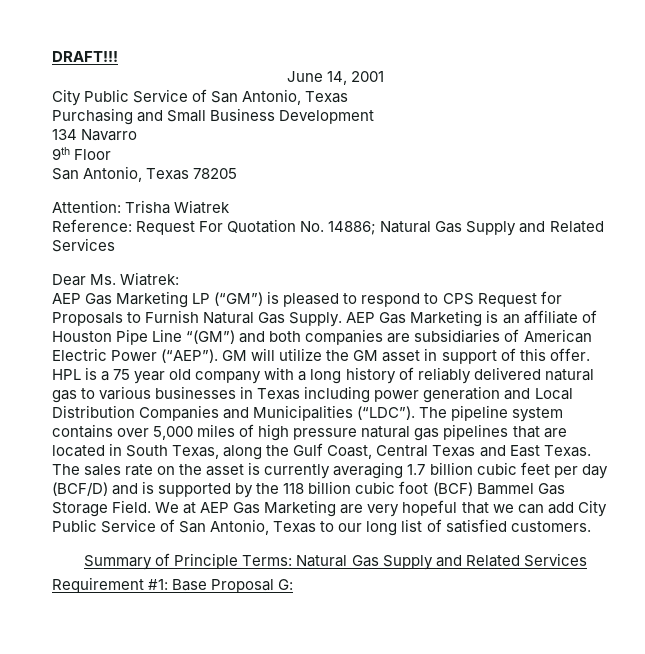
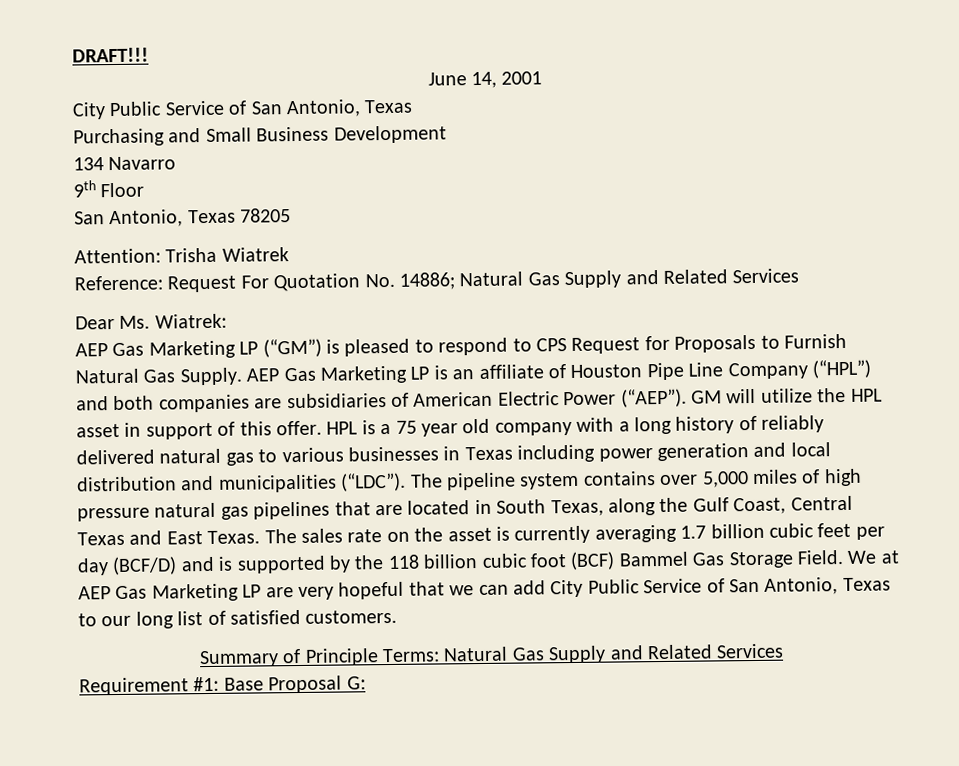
- AEP Gas Marketing is an affiliate of Houston Pipe Line “(GM”) and both companies are subsidiaries of American Electric Power (“AEP”).
+ AEP Gas Marketing LP is an affiliate of Houston Pipe Line Company (“HPL”) and both companies are subsidiaries of American Electric Power (“AEP”).
- GM will utilize the GM asset in support of this offer.
+ GM will utilize the HPL asset in support of this offer.
- HPL is a 75 year old company with a long history of reliably delivered natural gas to various businesses in Texas including power generation and Local Distribution Companies and Municipalities (“LDC”).
+ HPL is a 75 year old company with a long history of reliably delivered natural gas to various businesses in Texas including power generation and local distribution and municipalities (“LDC”).
- We at AEP Gas Marketing are very hopeful that we can add City Public Service of San Antonio, Texas to our long list of satisfied customers.
+ We at AEP Gas Marketing LP are very hopeful that we can add City Public Service of San Antonio, Texas to our long list of satisfied customers.

